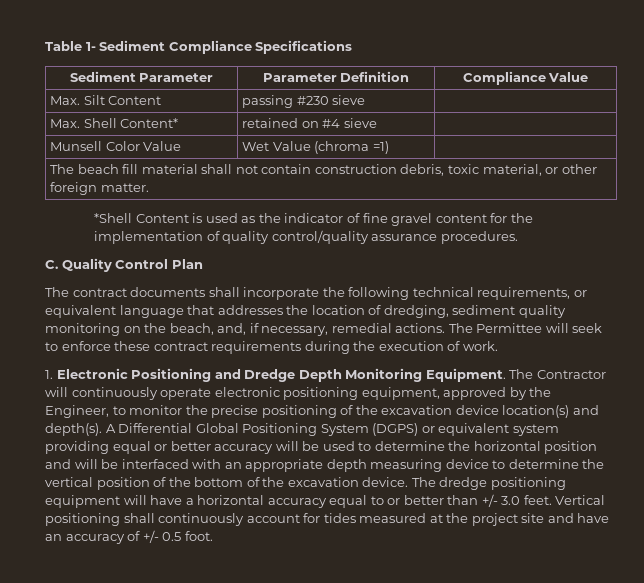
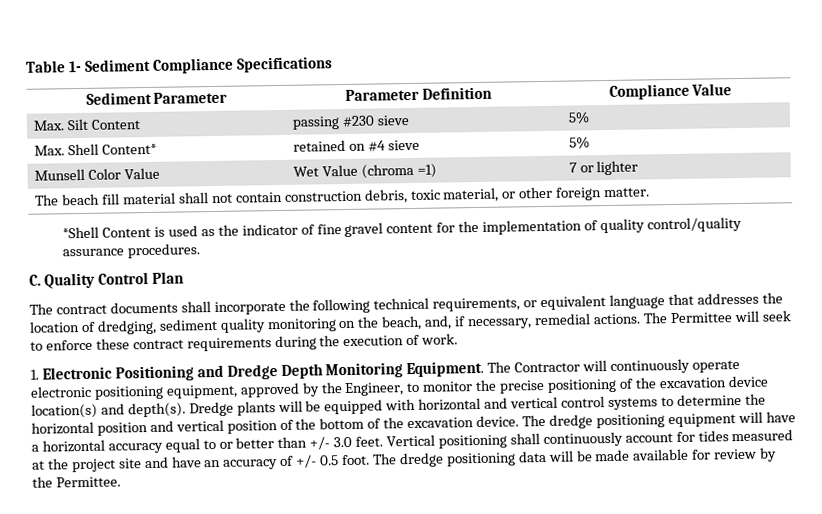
- Max. Silt Content | passing #230 sieve |
+ Max. Silt Content | passing #230 sieve | 5%
- Max. Shell Content* | retained on #4 sieve |
+ Max. Shell Content* | retained on #4 sieve | 5%
- Munsell Color Value | Wet Value (chroma =1) |
+ Munsell Color Value | Wet Value (chroma =1) | 7 or lighter
- A Differential Global Positioning System (DGPS) or equivalent system providing equal or better accuracy will be used to determine the horizontal position and will be interfaced with an appropriate depth measuring device to determine the vertical position of the bottom of the excavation device.
+ Dredge plants will be equipped with horizontal and vertical control systems to determine the horizontal position and vertical position of the bottom of the excavation device.
+ The dredge positioning data will be made available for review by the Permittee.

